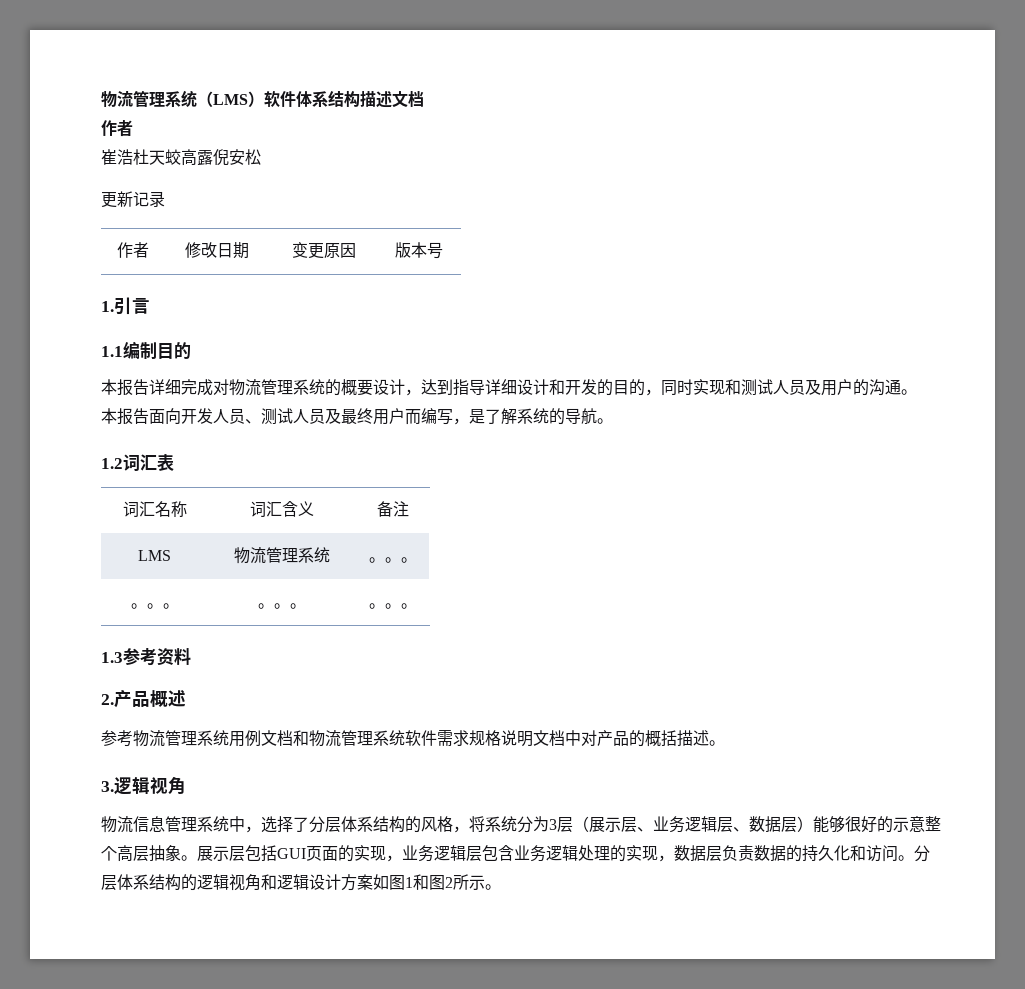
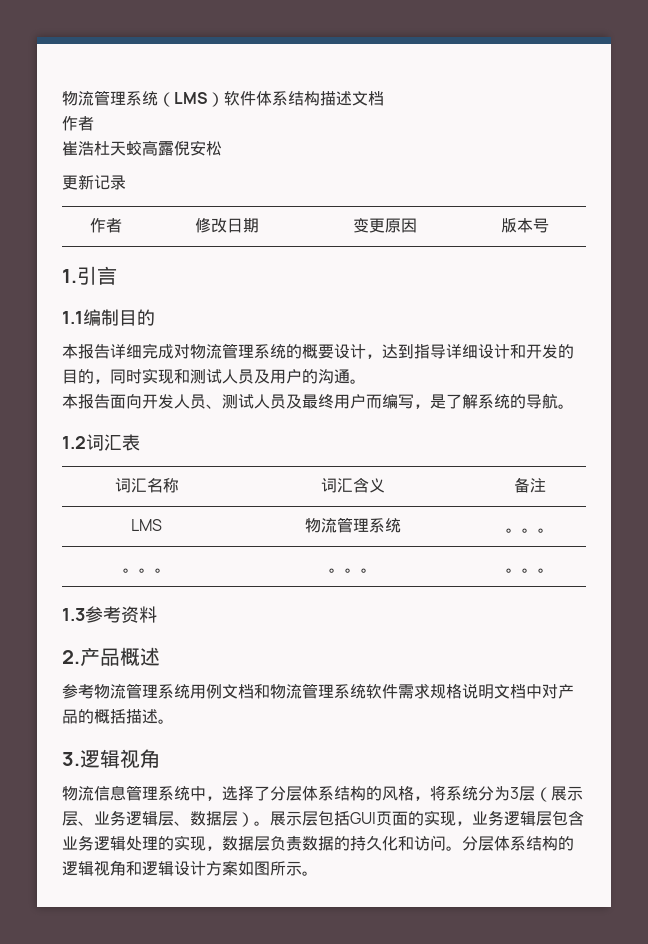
- 物流信息管理系统中，选择了分层体系结构的风格，将系统分为3层（展示层、业务逻辑层、数据层）能够很好的示意整个高层抽象。
+ 物流信息管理系统中，选择了分层体系结构的风格，将系统分为3层（展示层、业务逻辑层、数据层）。
- 分层体系结构的逻辑视角和逻辑设计方案如图1和图2所示。
+ 分层体系结构的逻辑视角和逻辑设计方案如图所示。

